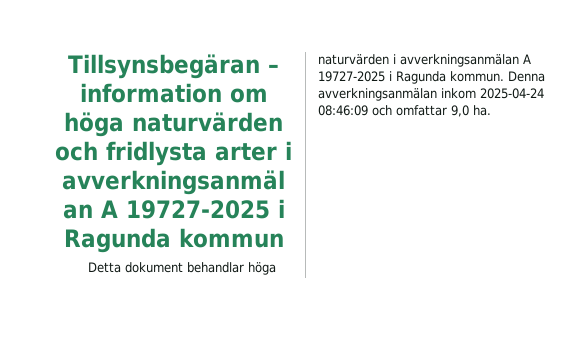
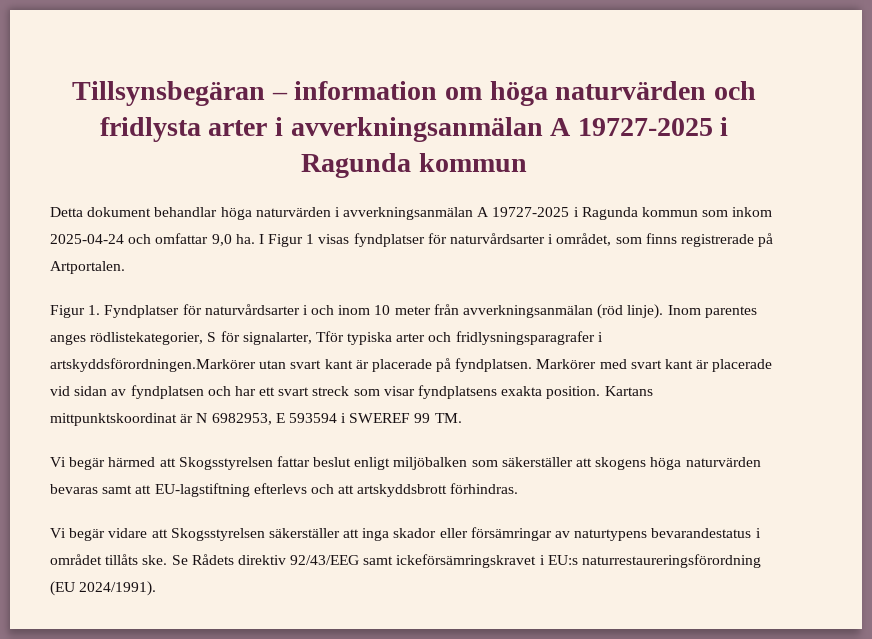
- Detta dokument behandlar höga naturvärden i avverkningsanmälan A 19727-2025 i Ragunda kommun. Denna avverkningsanmälan inkom 2025-04-24 08:46:09 och omfattar 9,0 ha.
+ Detta dokument behandlar höga naturvärden i avverkningsanmälan A 19727-2025 i Ragunda kommun som inkom 2025-04-24 och omfattar 9,0 ha.
+ I Figur 1 visas fyndplatser för naturvårdsarter i området, som finns registrerade på Artportalen.
+ Figur 1. Fyndplatser för naturvårdsarter i och inom 10 meter från avverkningsanmälan (röd linje). Inom parentes anges rödlistekategorier, S för signalarter, Tför typiska arter och fridlysningsparagrafer i artskyddsförordningen.Markörer utan svart kant är placerade på fyndplatsen. Markörer med svart kant är placerade vid sidan av fyndplatsen och har ett svart streck som visar fyndplatsens exakta position. Kartans mittpunktskoordinat är N 6982953, E 593594 i SWEREF 99 TM.
+ Vi begär härmed att Skogsstyrelsen fattar beslut enligt miljöbalken som säkerställer att skogens höga naturvärden bevaras samt att EU-lagstiftning efterlevs och att artskyddsbrott förhindras.
+ Vi begär vidare att Skogsstyrelsen säkerställer att inga skador eller försämringar av naturtypens bevarandestatus i området tillåts ske. Se Rådets direktiv 92/43/EEG samt ickeförsämringskravet i EU:s naturrestaureringsförordning (EU 2024/1991).

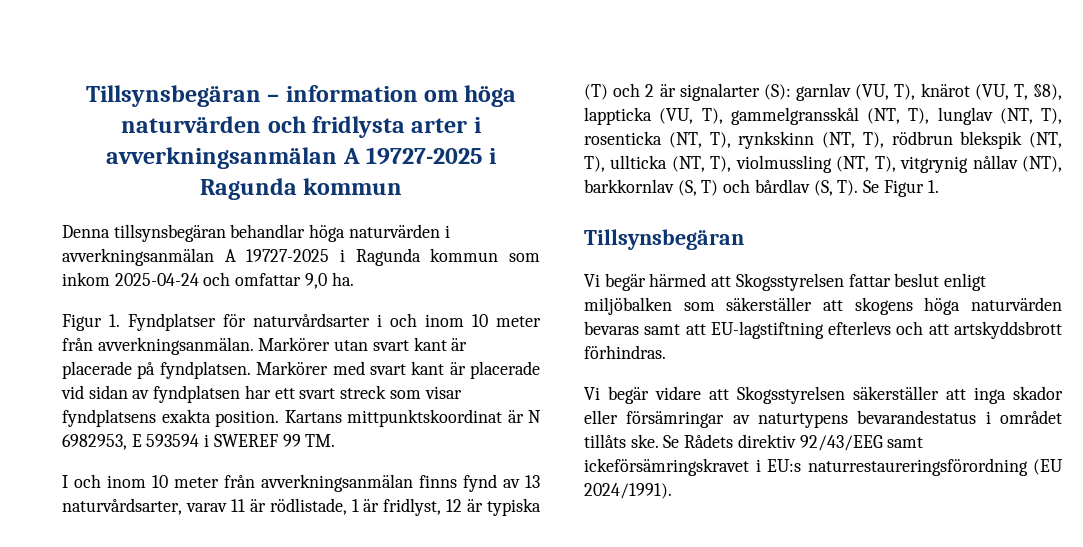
- Detta dokument behandlar höga naturvärden i avverkningsanmälan A 19727-2025 i Ragunda kommun som inkom 2025-04-24 och omfattar 9,0 ha. I Figur 1 visas fyndplatser för naturvårdsarter i området, som finns registrerade på Artportalen.
+ Denna tillsynsbegäran behandlar höga naturvärden i avverkningsanmälan A 19727-2025 i Ragunda kommun som inkom 2025-04-24 och omfattar 9,0 ha.
- Figur 1. Fyndplatser för naturvårdsarter i och inom 10 meter från avverkningsanmälan (röd linje). Inom parentes anges rödlistekategorier, S för signalarter, Tför typiska arter och fridlysningsparagrafer i artskyddsförordningen.Markörer utan svart kant är placerade på fyndplatsen.
+ Figur 1. Fyndplatser för naturvårdsarter i och inom 10 meter från avverkningsanmälan. Markörer utan svart kant är placerade på fyndplatsen.
- Markörer med svart kant är placerade vid sidan av fyndplatsen och har ett svart streck som visar fyndplatsens exakta position.
+ Markörer med svart kant är placerade vid sidan av fyndplatsen har ett svart streck som visar fyndplatsens exakta position.
+ I och inom 10 meter från avverkningsanmälan finns fynd av 13 naturvårdsarter, varav 11 är rödlistade, 1 är fridlyst, 12 är typiska (T) och 2 är signalarter (S): garnlav (VU, T), knärot (VU, T, §8), lappticka (VU, T), gammelgransskål (NT, T), lunglav (NT, T), rosenticka (NT, T), rynkskinn (NT, T), rödbrun blekspik (NT, T), ullticka (NT, T), violmussling (NT, T), vitgrynig nållav (NT), barkkornlav (S, T) och bårdlav (S, T). Se Figur 1.
+ Tillsynsbegäran

